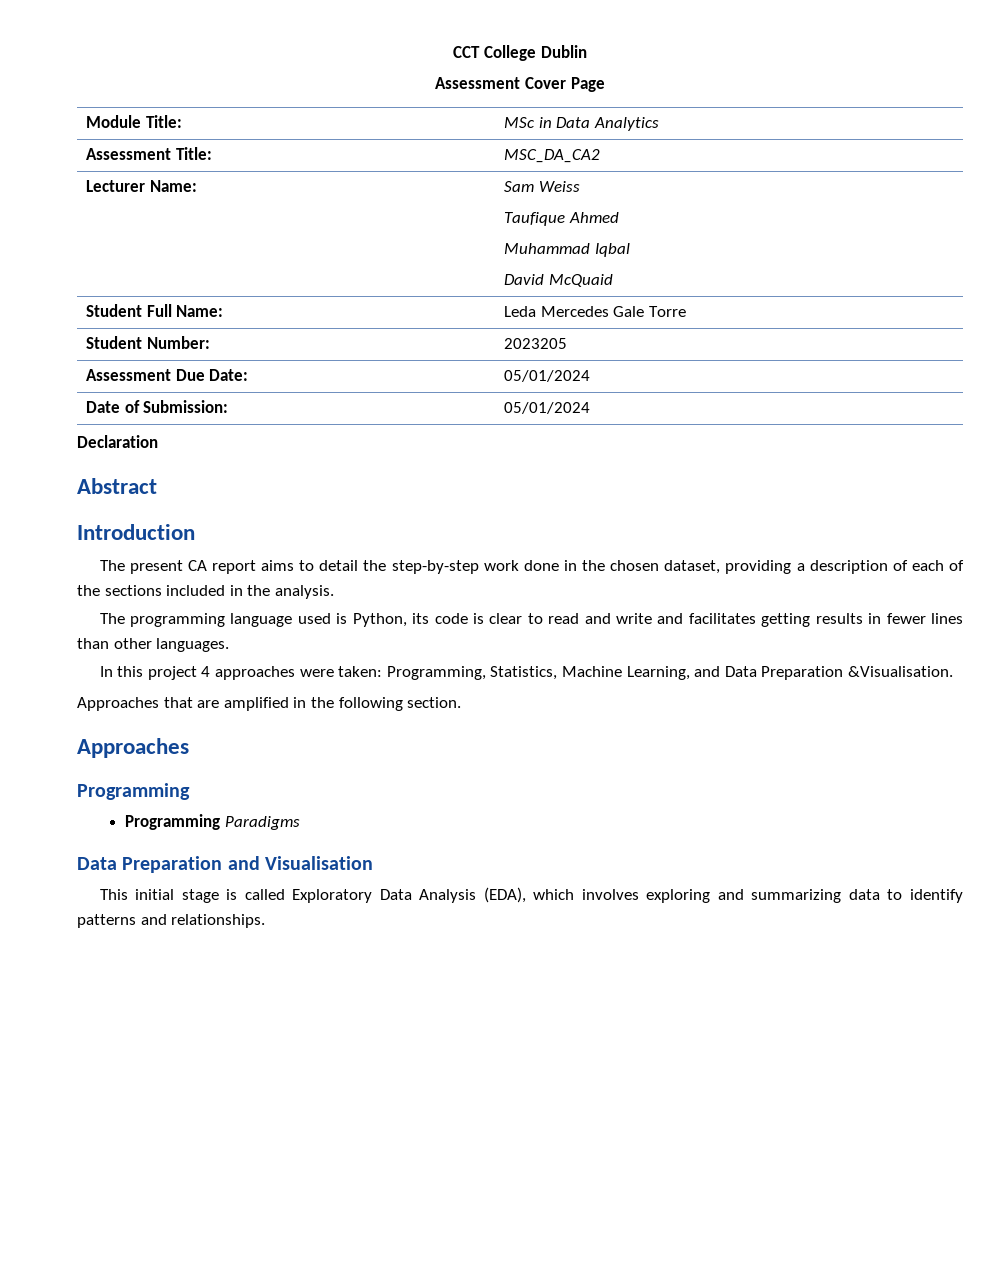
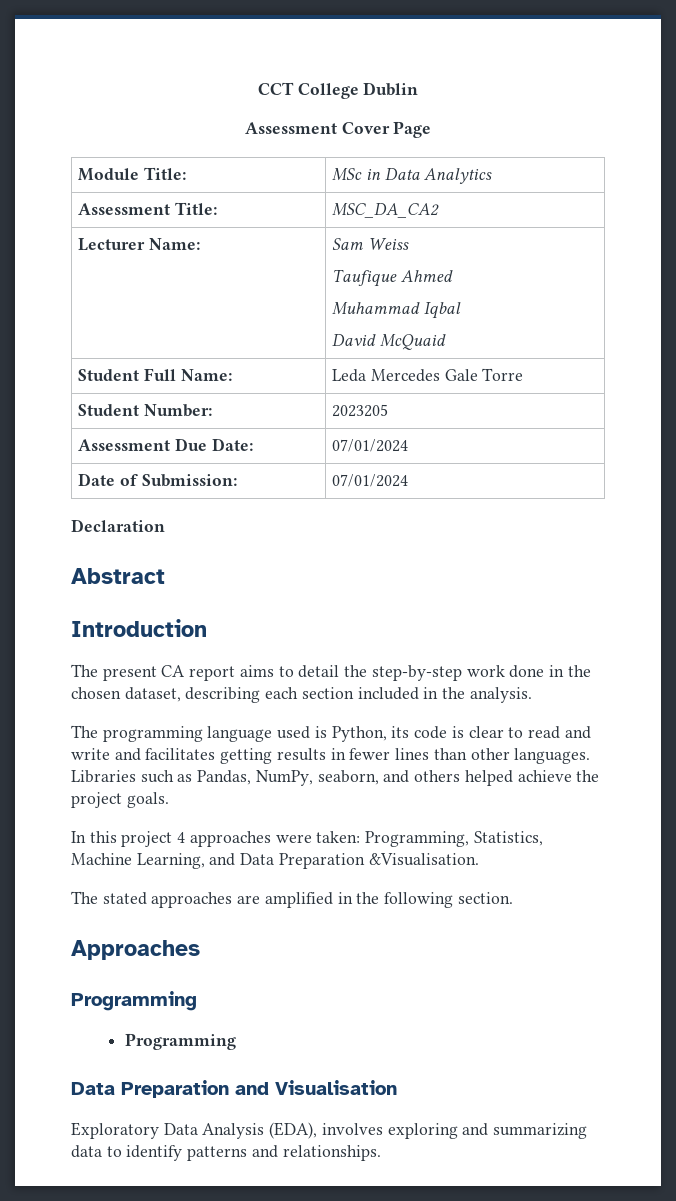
- Assessment Due Date: | 05/01/2024
+ Assessment Due Date: | 07/01/2024
- Date of Submission: | 05/01/2024
+ Date of Submission: | 07/01/2024
- The present CA report aims to detail the step-by-step work done in the chosen dataset, providing a description of each of the sections included in the analysis.
+ The present CA report aims to detail the step-by-step work done in the chosen dataset, describing each section included in the analysis.
+ Libraries such as Pandas, NumPy, seaborn, and others helped achieve the project goals.
- Approaches that are amplified in the following section.
+ The stated approaches are amplified in the following section.
  Approaches
  Programming
- Programming Paradigms
+ Programming
- This initial stage is called Exploratory Data Analysis (EDA), which involves exploring and summarizing data to identify patterns and relationships.
+ Exploratory Data Analysis (EDA), involves exploring and summarizing data to identify patterns and relationships.

